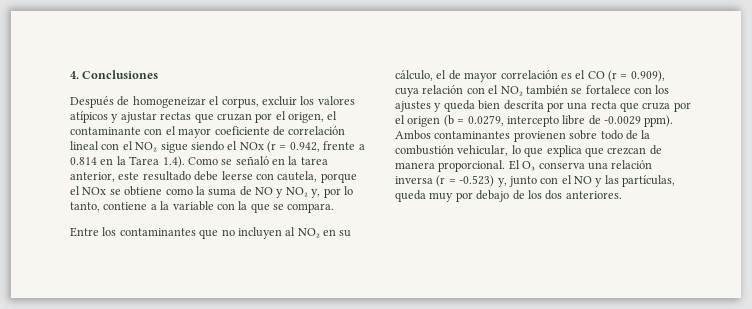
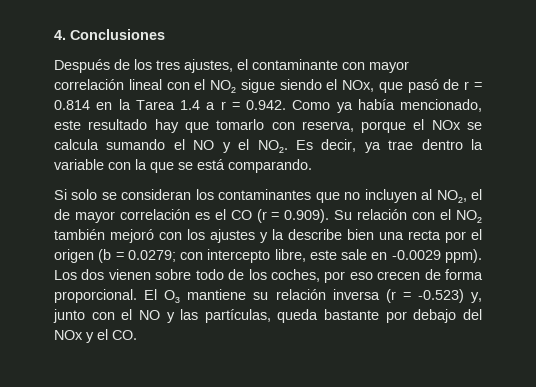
- Después de homogeneizar el corpus, excluir los valores atípicos y ajustar rectas que cruzan por el origen, el contaminante con el mayor coeficiente de correlación lineal con el NO₂ sigue siendo el NOx (r = 0.942, frente a 0.814 en la Tarea 1.4). Como se señaló en la tarea anterior, este resultado debe leerse con cautela, porque el NOx se obtiene como la suma de NO y NO₂ y, por lo tanto, contiene a la variable con la que se compara.
- Entre los contaminantes que no incluyen al NO₂ en su cálculo, el de mayor correlación es el CO (r = 0.909), cuya relación con el NO₂ también se fortalece con los ajustes y queda bien descrita por una recta que cruza por el origen (b = 0.0279, intercepto libre de -0.0029 ppm). Ambos contaminantes provienen sobre todo de la combustión vehicular, lo que explica que crezcan de manera proporcional.
+ Después de los tres ajustes, el contaminante con mayor correlación lineal con el NO₂ sigue siendo el NOx, que pasó de r = 0.814 en la Tarea 1.4 a r = 0.942. Como ya había mencionado, este resultado hay que tomarlo con reserva, porque el NOx se calcula sumando el NO y el NO₂. Es decir, ya trae dentro la variable con la que se está comparando.
+ Si solo se consideran los contaminantes que no incluyen al NO₂, el de mayor correlación es el CO (r = 0.909). Su relación con el NO₂ también mejoró con los ajustes y la describe bien una recta por el origen (b = 0.0279; con intercepto libre, este sale en -0.0029 ppm). Los dos vienen sobre todo de los coches, por eso crecen de forma proporcional.
- El O₃ conserva una relación inversa (r = -0.523) y, junto con el NO y las partículas, queda muy por debajo de los dos anteriores.
+ El O₃ mantiene su relación inversa (r = -0.523) y, junto con el NO y las partículas, queda bastante por debajo del NOx y el CO.

